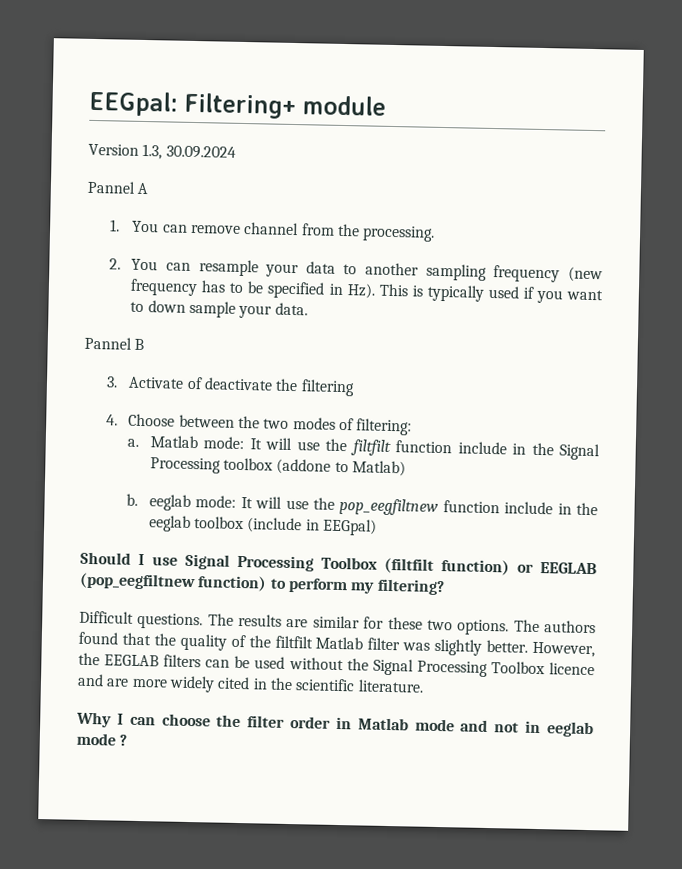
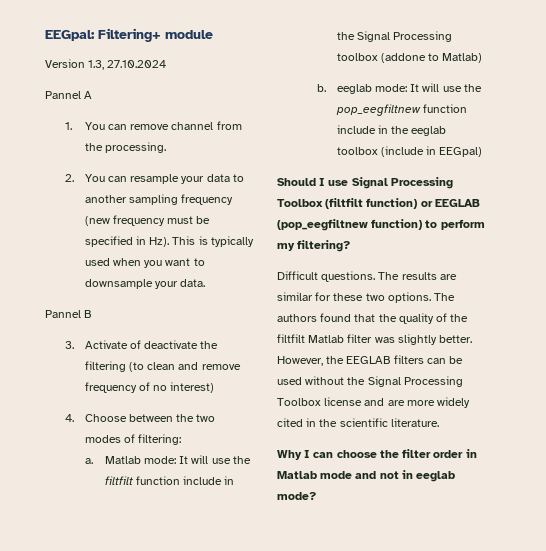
- Version 1.3, 30.09.2024
+ Version 1.3, 27.10.2024
- 2. You can resample your data to another sampling frequency (new frequency has to be specified in Hz). This is typically used if you want to down sample your data.
+ 2. You can resample your data to another sampling frequency (new frequency must be specified in Hz). This is typically used when you want to downsample your data.
- 3. Activate of deactivate the filtering
+ 3. Activate of deactivate the filtering (to clean and remove frequency of no interest)
- However, the EEGLAB filters can be used without the Signal Processing Toolbox licence and are more widely cited in the scientific literature.
+ However, the EEGLAB filters can be used without the Signal Processing Toolbox license and are more widely cited in the scientific literature.
- Why I can choose the filter order in Matlab mode and not in eeglab mode ?
+ Why I can choose the filter order in Matlab mode and not in eeglab mode?

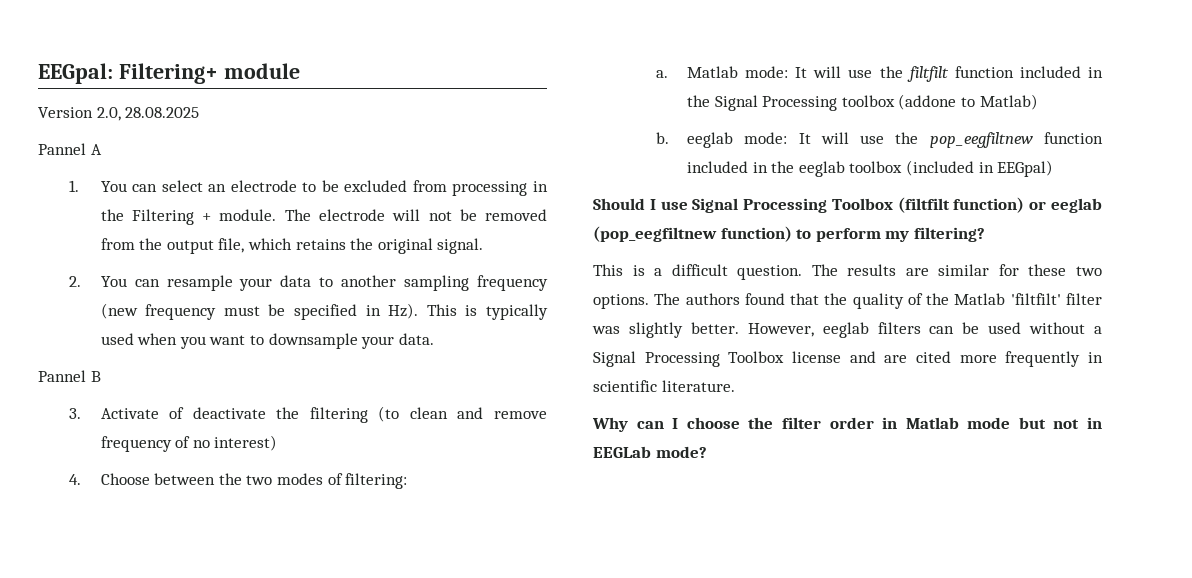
- Version 1.3, 27.10.2024
+ Version 2.0, 28.08.2025
- 1. You can remove channel from the processing.
+ 1. You can select an electrode to be excluded from processing in the Filtering + module. The electrode will not be removed from the output file, which retains the original signal.
- Matlab mode: It will use the filtfilt function include in the Signal Processing toolbox (addone to Matlab)
+ Matlab mode: It will use the filtfilt function included in the Signal Processing toolbox (addone to Matlab)
- b. eeglab mode: It will use the pop_eegfiltnew function include in the eeglab toolbox (include in EEGpal)
+ b. eeglab mode: It will use the pop_eegfiltnew function included in the eeglab toolbox (included in EEGpal)
- Should I use Signal Processing Toolbox (filtfilt function) or EEGLAB (pop_eegfiltnew function) to perform my filtering?
+ Should I use Signal Processing Toolbox (filtfilt function) or eeglab (pop_eegfiltnew function) to perform my filtering?
- Difficult questions.
+ This is a difficult question.
- The authors found that the quality of the filtfilt Matlab filter was slightly better.
+ The authors found that the quality of the Matlab 'filtfilt' filter was slightly better.
- However, the EEGLAB filters can be used without the Signal Processing Toolbox license and are more widely cited in the scientific literature.
+ However, eeglab filters can be used without a Signal Processing Toolbox license and are cited more frequently in scientific literature.
- Why I can choose the filter order in Matlab mode and not in eeglab mode?
+ Why can I choose the filter order in Matlab mode but not in EEGLab mode?

